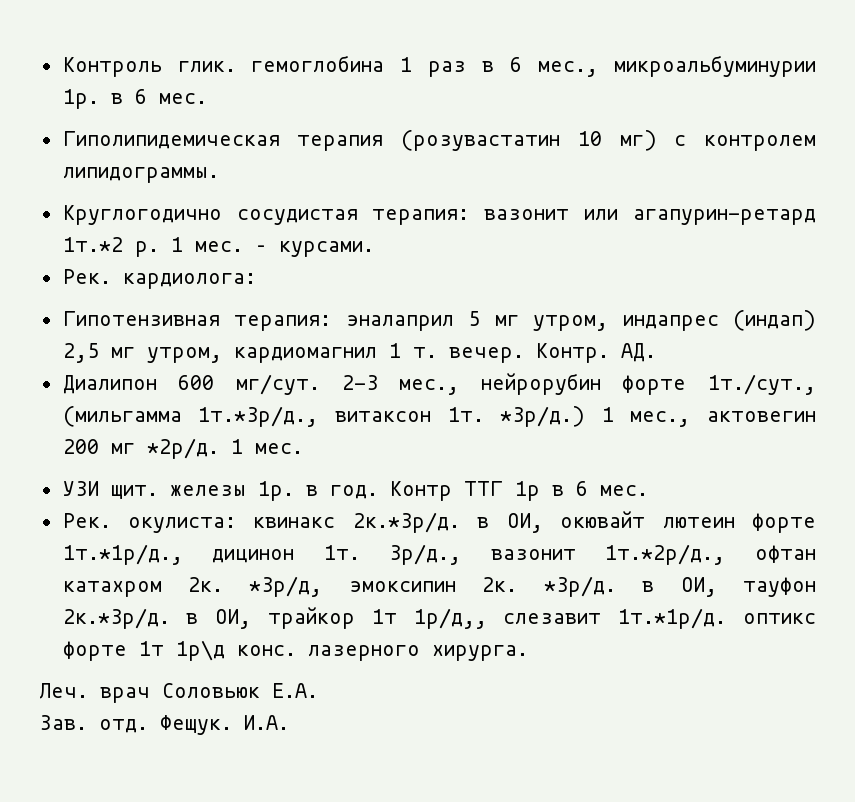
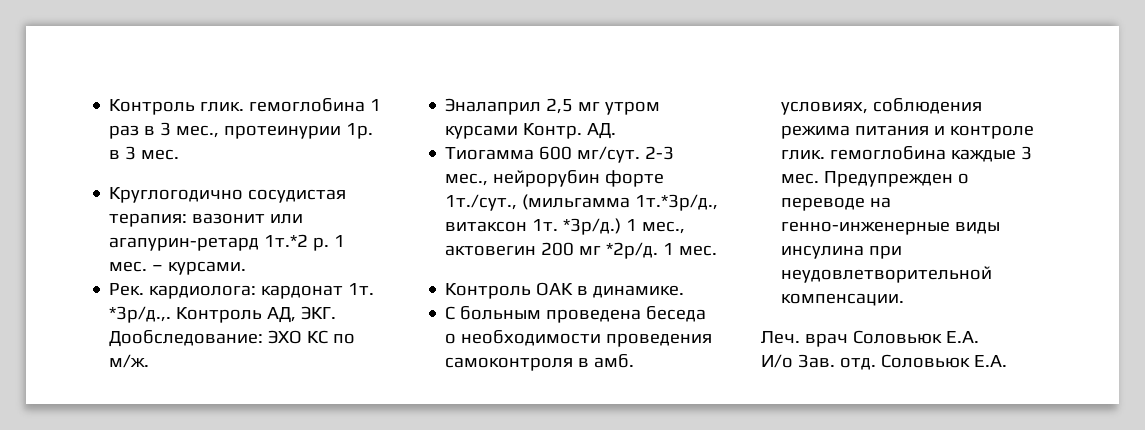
- Контроль глик. гемоглобина 1 раз в 6 мес., микроальбуминурии 1р. в 6 мес.
- Гиполипидемическая терапия (розувастатин 10 мг) с контролем липидограммы.
+ Контроль глик. гемоглобина 1 раз в 3 мес., протеинурии 1р. в 3 мес.
- Рек. кардиолога:
- Гипотензивная терапия: эналаприл 5 мг утром, индапрес (индап) 2,5 мг утром, кардиомагнил 1 т. вечер. Контр.
+ Рек. кардиолога: кардонат 1т. *3р/д.,. Контроль АД, ЭКГ. Дообследование: ЭХО КС по м/ж.
+ Эналаприл 2,5 мг утром курсами Контр.
- Диалипон 600 мг/сут.
+ Тиогамма 600 мг/сут.
- УЗИ щит. железы 1р. в год. Контр ТТГ 1р в 6 мес.
- Рек. окулиста: квинакс 2к.*3р/д. в ОИ, окювайт лютеин форте 1т.*1р/д., дицинон 1т. 3р/д., вазонит 1т.*2р/д., офтан катахром 2к. *3р/д, эмоксипин 2к. *3р/д. в ОИ, тауфон 2к.*3р/д. в ОИ, трайкор 1т 1р/д,, слезавит 1т.*1р/д. оптикс форте 1т 1р\д конс. лазерного хирурга.
+ Контроль ОАК в динамике.
+ С больным проведена беседа о необходимости проведения самоконтроля в амб. условиях, соблюдения режима питания и контроле глик. гемоглобина каждые 3 мес. Предупрежден о переводе на генно-инженерные виды инсулина при неудовлетворительной компенсации.
- Зав. отд. Фещук. И.А.
+ И/о Зав. отд. Соловьюк Е.А.

